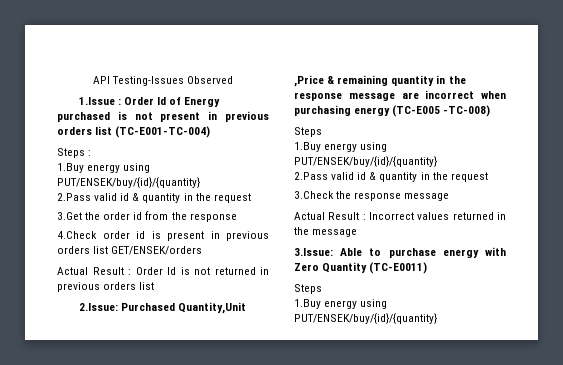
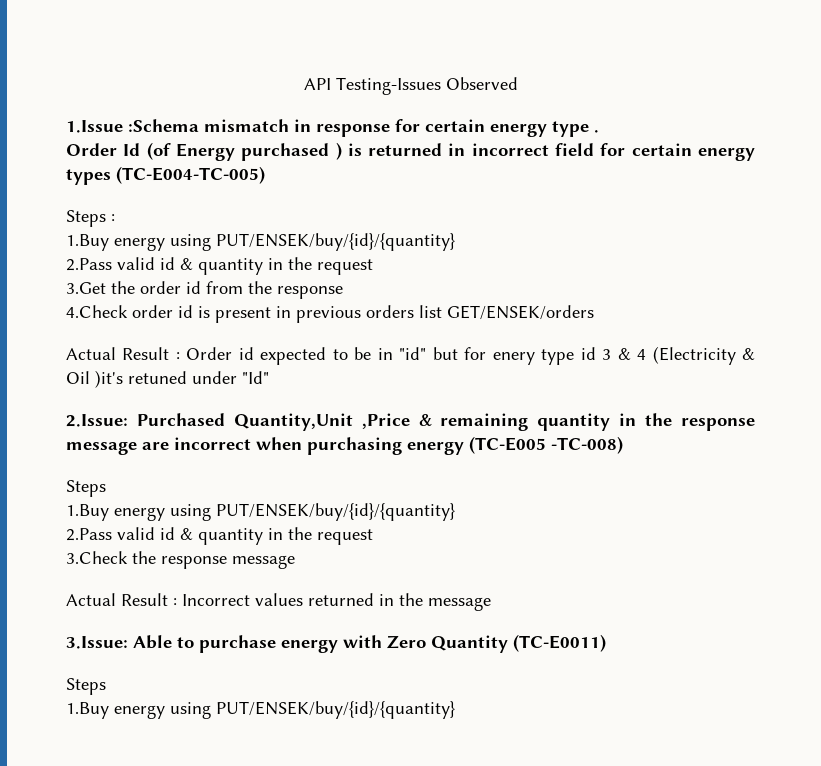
- 1.Issue : Order Id of Energy purchased is not present in previous orders list (TC-E001-TC-004)
+ 1.Issue :Schema mismatch in response for certain energy type .
+ Order Id (of Energy purchased ) is returned in incorrect field for certain energy types (TC-E004-TC-005)
- Actual Result : Order Id is not returned in previous orders list
+ Actual Result : Order id expected to be in "id" but for enery type id 3 & 4 (Electricity & Oil )it's retuned under "Id"

